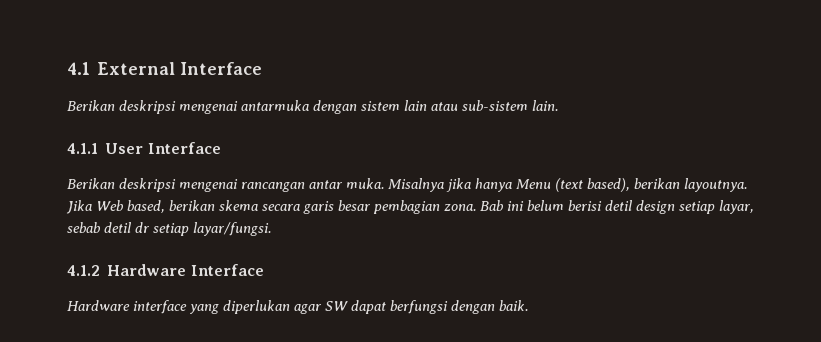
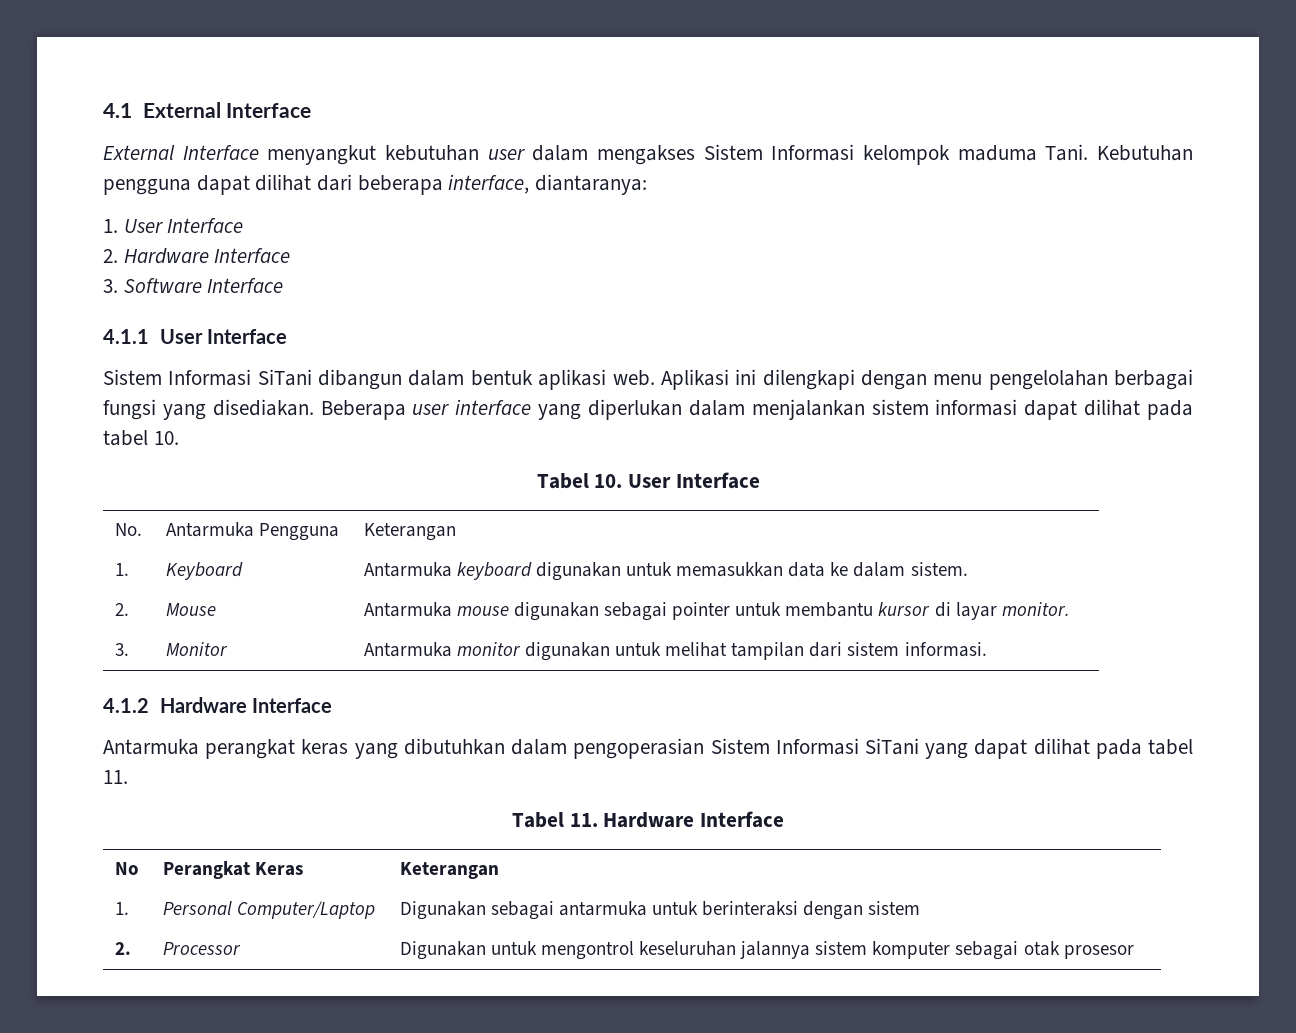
- Berikan deskripsi mengenai antarmuka dengan sistem lain atau sub-sistem lain.
+ External Interface menyangkut kebutuhan user dalam mengakses Sistem Informasi kelompok maduma Tani. Kebutuhan pengguna dapat dilihat dari beberapa interface, diantaranya:
+ 1. User Interface
+ 2. Hardware Interface
+ 3. Software Interface
  4.1.1 User Interface
- Berikan deskripsi mengenai rancangan antar muka. Misalnya jika hanya Menu (text based), berikan layoutnya. Jika Web based, berikan skema secara garis besar pembagian zona. Bab ini belum berisi detil design setiap layar, sebab detil dr setiap layar/fungsi.
+ Sistem Informasi SiTani dibangun dalam bentuk aplikasi web. Aplikasi ini dilengkapi dengan menu pengelolahan berbagai fungsi yang disediakan. Beberapa user interface yang diperlukan dalam menjalankan sistem informasi dapat dilihat pada tabel 10.
+ Tabel 10. User Interface
+ No. | Antarmuka Pengguna | Keterangan
+ 1. | Keyboard | Antarmuka keyboard digunakan untuk memasukkan data ke dalam sistem.
+ 2. | Mouse | Antarmuka mouse digunakan sebagai pointer untuk membantu kursor di layar monitor.
+ 3. | Monitor | Antarmuka monitor digunakan untuk melihat tampilan dari sistem informasi.
  4.1.2 Hardware Interface
- Hardware interface yang diperlukan agar SW dapat berfungsi dengan baik.
+ Antarmuka perangkat keras yang dibutuhkan dalam pengoperasian Sistem Informasi SiTani yang dapat dilihat pada tabel 11.
+ Tabel 11. Hardware Interface
+ No | Perangkat Keras | Keterangan
+ 1. | Personal Computer/Laptop | Digunakan sebagai antarmuka untuk berinteraksi dengan sistem
+ 2. | Processor | Digunakan untuk mengontrol keseluruhan jalannya sistem komputer sebagai otak prosesor

